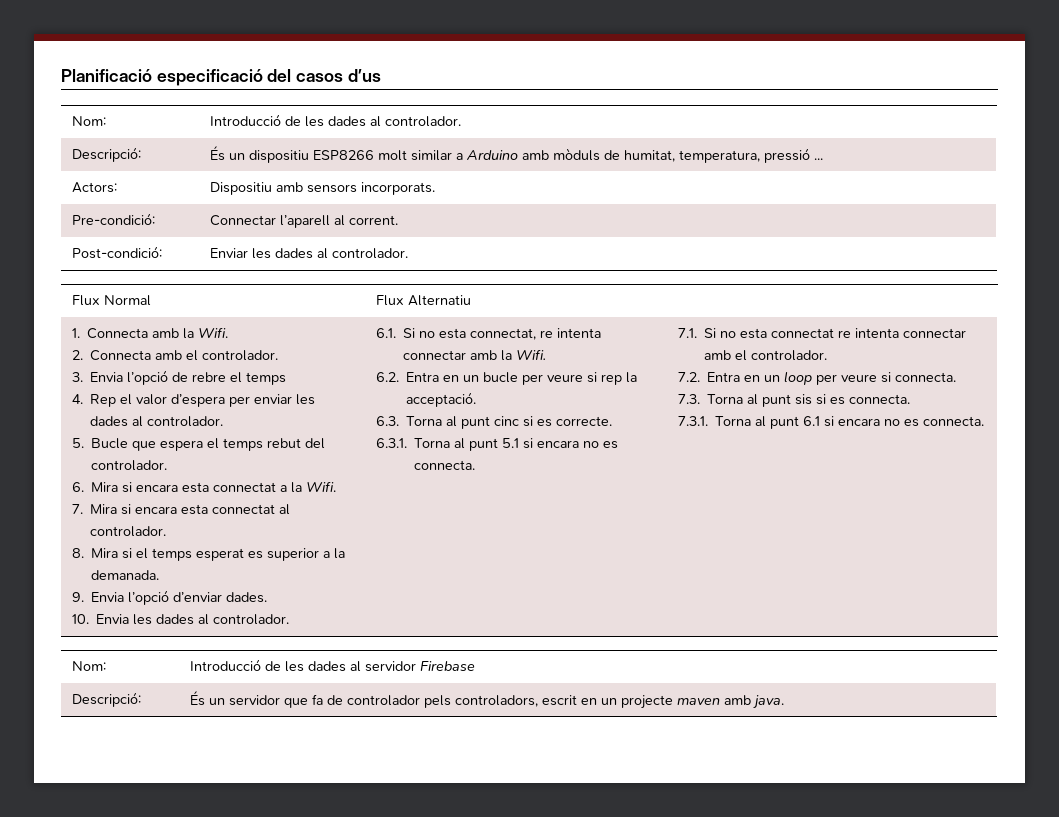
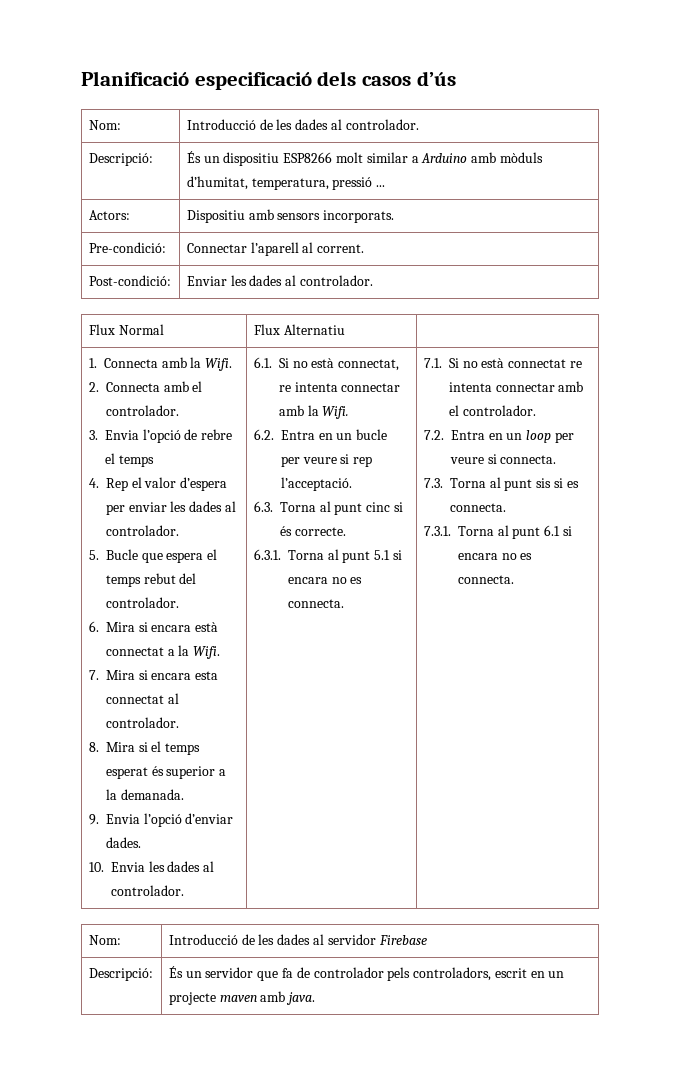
- Planificació especificació del casos d’us
+ Planificació especificació dels casos d’ús
- Descripció: | És un dispositiu ESP8266 molt similar a Arduino amb mòduls de humitat, temperatura, pressió ...
+ Descripció: | És un dispositiu ESP8266 molt similar a Arduino amb mòduls d’humitat, temperatura, pressió ...
- 6. Mira si encara esta connectat a la Wifi.
+ 6. Mira si encara està connectat a la Wifi.
- 8. Mira si el temps esperat es superior a la demanada.
+ 8. Mira si el temps esperat és superior a la demanada.
- 6.1. Si no esta connectat, re intenta connectar amb la Wifi.
+ 6.1. Si no està connectat, re intenta connectar amb la Wifi.
- 6.2. Entra en un bucle per veure si rep la acceptació.
+ 6.2. Entra en un bucle per veure si rep l’acceptació.
- 6.3. Torna al punt cinc si es correcte.
+ 6.3. Torna al punt cinc si és correcte.
- 7.1. Si no esta connectat re intenta connectar amb el controlador.
+ 7.1. Si no està connectat re intenta connectar amb el controlador.

